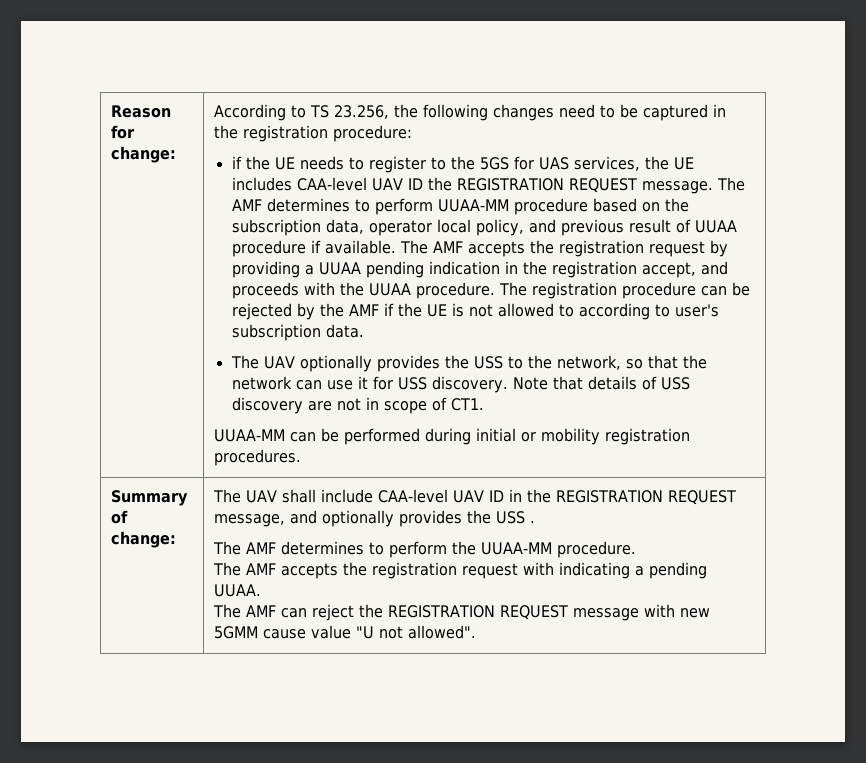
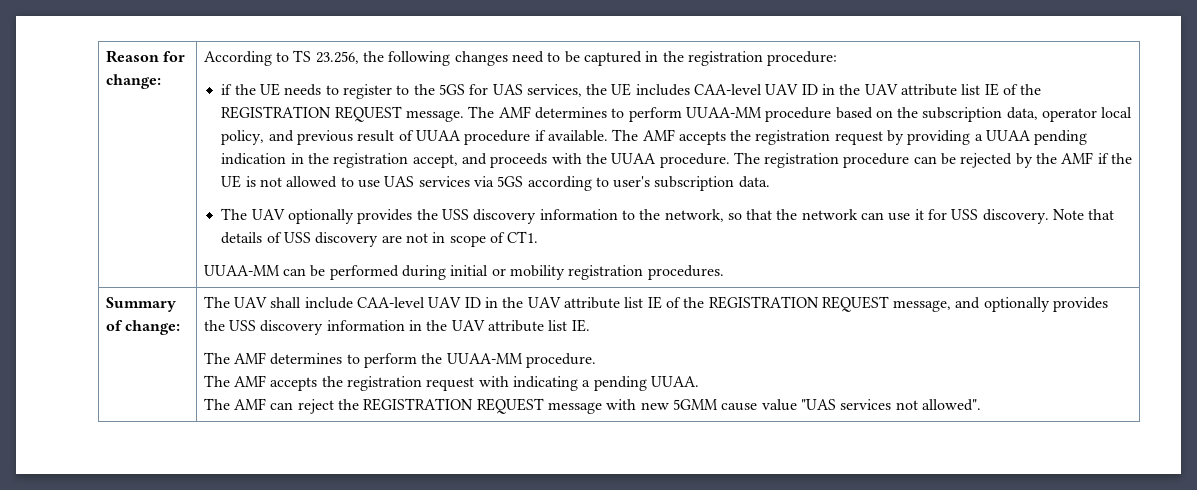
- if the UE needs to register to the 5GS for UAS services, the UE includes CAA-level UAV ID the REGISTRATION REQUEST message.
+ if the UE needs to register to the 5GS for UAS services, the UE includes CAA-level UAV ID in the UAV attribute list IE of the REGISTRATION REQUEST message.
- The registration procedure can be rejected by the AMF if the UE is not allowed to according to user's subscription data.
+ The registration procedure can be rejected by the AMF if the UE is not allowed to use UAS services via 5GS according to user's subscription data.
- The UAV optionally provides the USS to the network, so that the network can use it for USS discovery.
+ The UAV optionally provides the USS discovery information to the network, so that the network can use it for USS discovery.
- The UAV shall include CAA-level UAV ID in the REGISTRATION REQUEST message, and optionally provides the USS .
+ The UAV shall include CAA-level UAV ID in the UAV attribute list IE of the REGISTRATION REQUEST message, and optionally provides the USS discovery information in the UAV attribute list IE.
- The AMF can reject the REGISTRATION REQUEST message with new 5GMM cause value "U not allowed".
+ The AMF can reject the REGISTRATION REQUEST message with new 5GMM cause value "UAS services not allowed".

